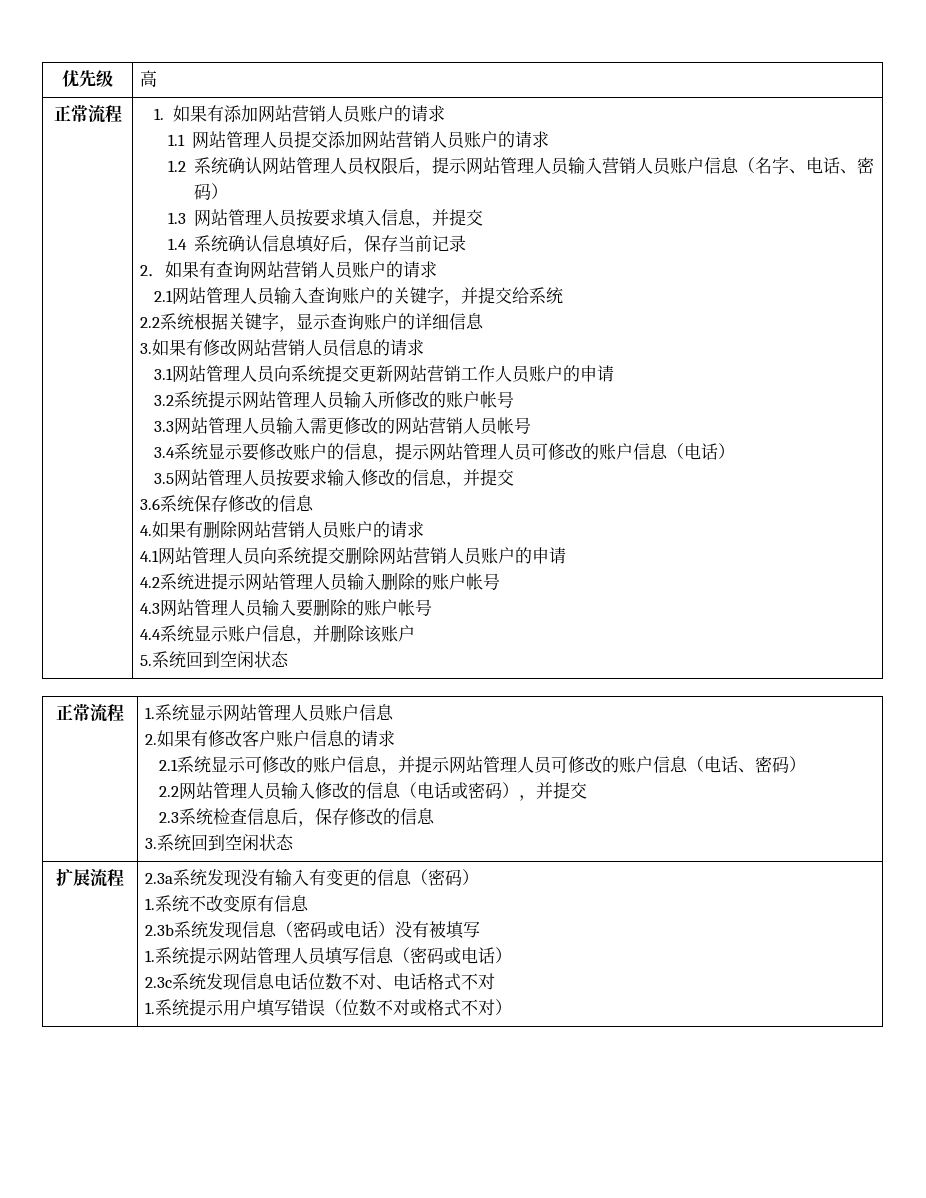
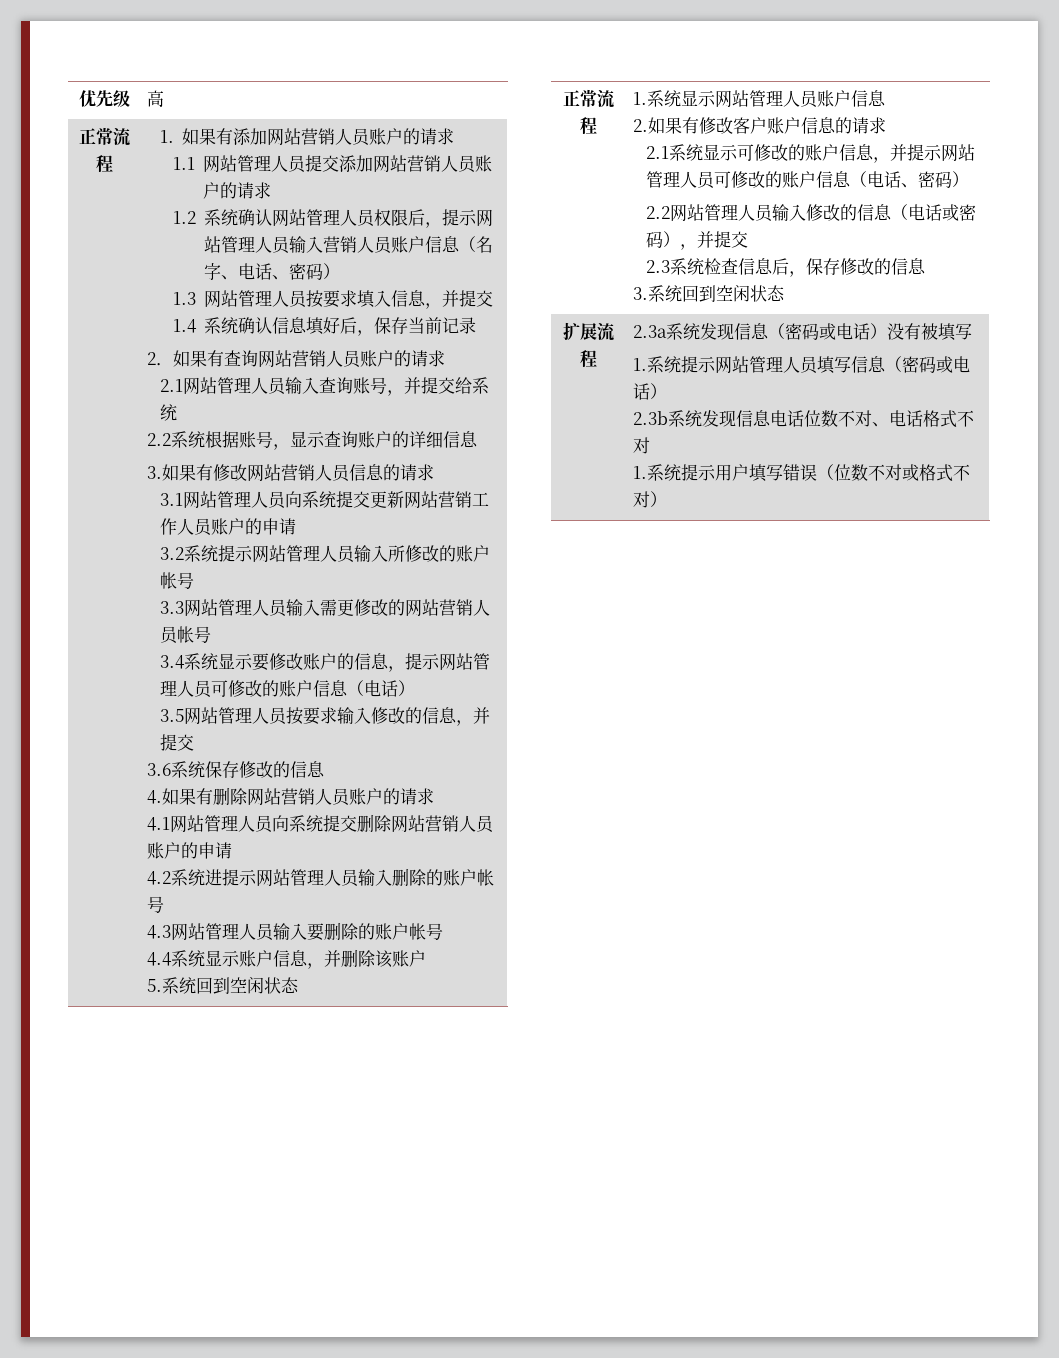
- 2.1网站管理人员输入查询账户的关键字，并提交给系统
+ 2.1网站管理人员输入查询账号，并提交给系统
- 2.2系统根据关键字，显示查询账户的详细信息
+ 2.2系统根据账号，显示查询账户的详细信息
- 2.3a系统发现没有输入有变更的信息（密码）
- 1.系统不改变原有信息
- 2.3b系统发现信息（密码或电话）没有被填写
+ 2.3a系统发现信息（密码或电话）没有被填写
- 2.3c系统发现信息电话位数不对、电话格式不对
+ 2.3b系统发现信息电话位数不对、电话格式不对

